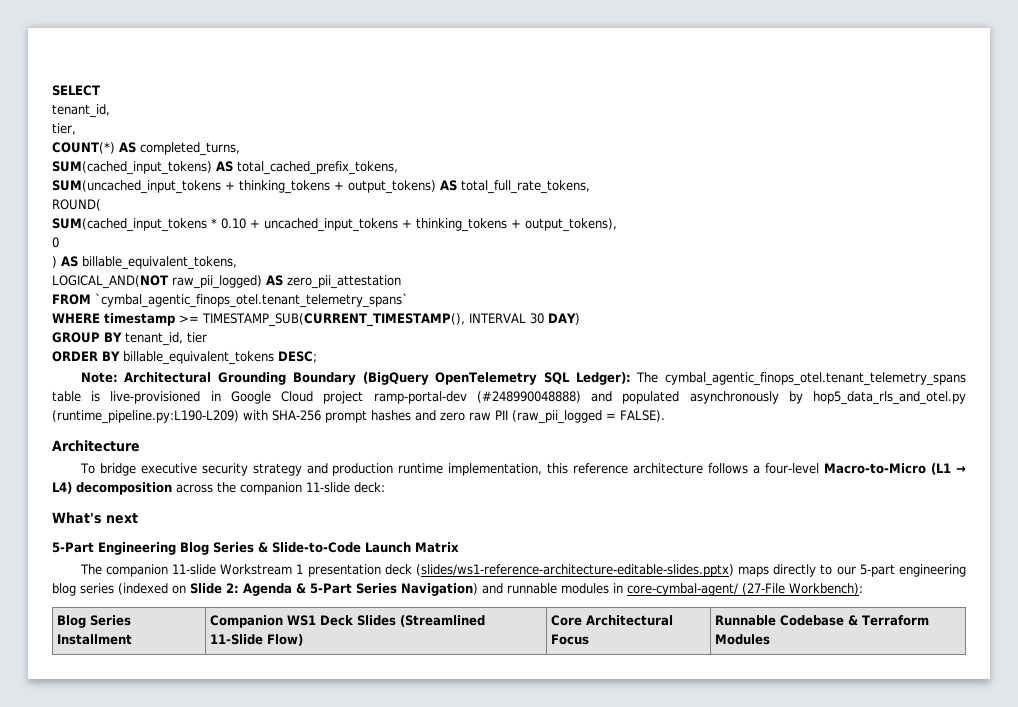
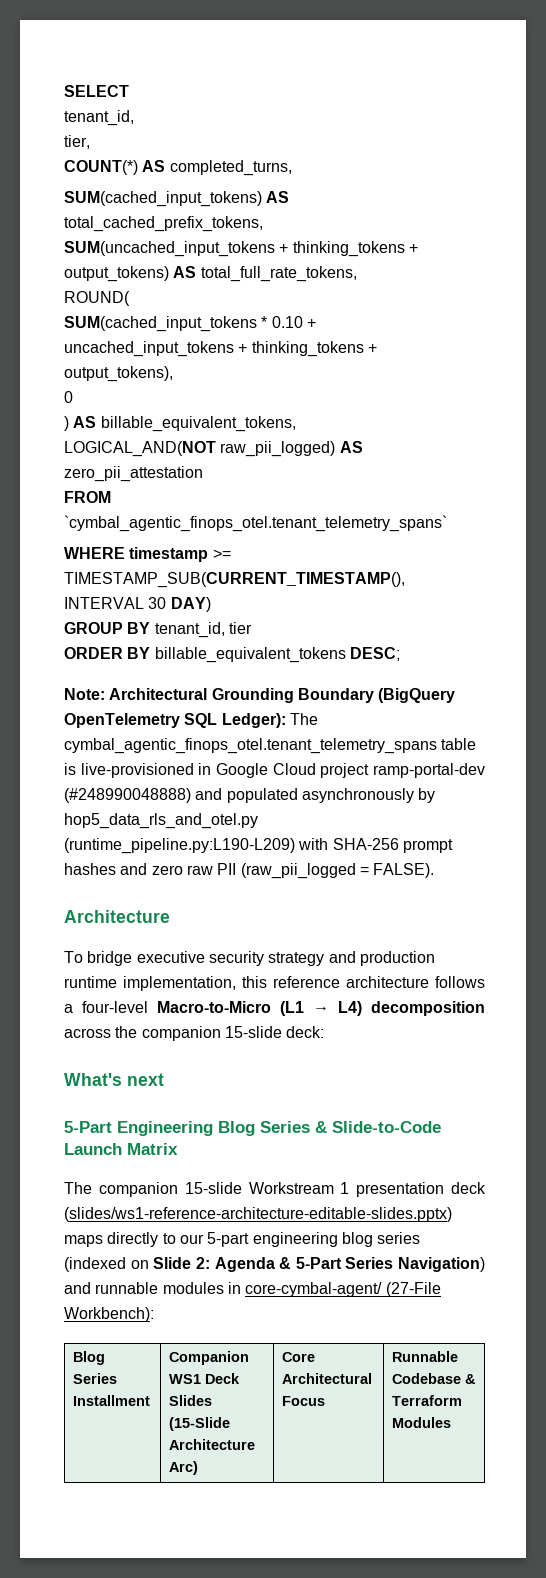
- To bridge executive security strategy and production runtime implementation, this reference architecture follows a four-level Macro-to-Micro (L1 → L4) decomposition across the companion 11-slide deck:
+ To bridge executive security strategy and production runtime implementation, this reference architecture follows a four-level Macro-to-Micro (L1 → L4) decomposition across the companion 15-slide deck:
- The companion 11-slide Workstream 1 presentation deck (slides/ws1-reference-architecture-editable-slides.pptx) maps directly to our 5-part engineering blog series (indexed on Slide 2: Agenda & 5-Part Series Navigation) and runnable modules in core-cymbal-agent/ (27-File Workbench):
+ The companion 15-slide Workstream 1 presentation deck (slides/ws1-reference-architecture-editable-slides.pptx) maps directly to our 5-part engineering blog series (indexed on Slide 2: Agenda & 5-Part Series Navigation) and runnable modules in core-cymbal-agent/ (27-File Workbench):
- Blog Series Installment | Companion WS1 Deck Slides (Streamlined 11-Slide Flow) | Core Architectural Focus | Runnable Codebase & Terraform Modules
+ Blog Series Installment | Companion WS1 Deck Slides (15-Slide Architecture Arc) | Core Architectural Focus | Runnable Codebase & Terraform Modules

